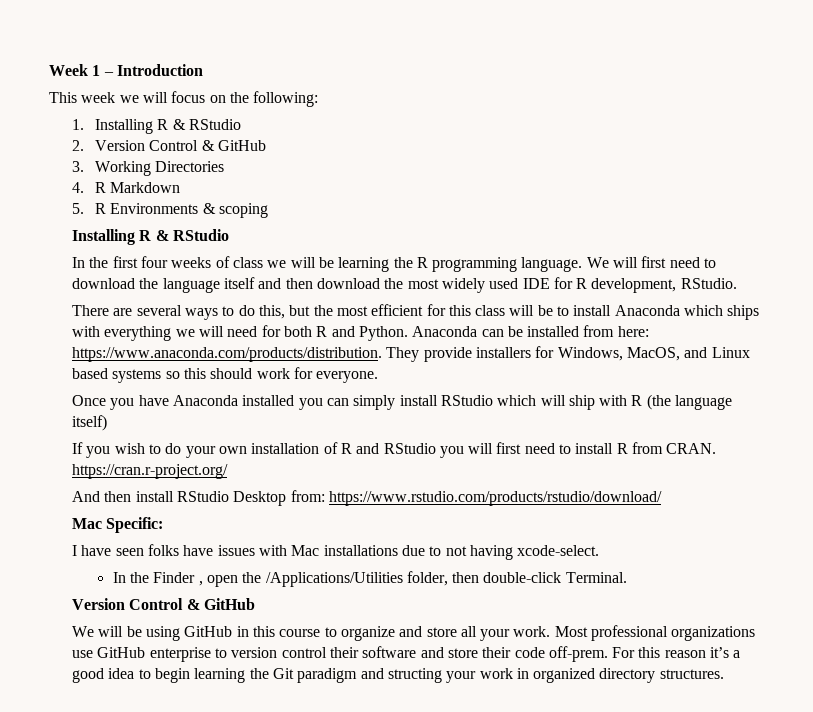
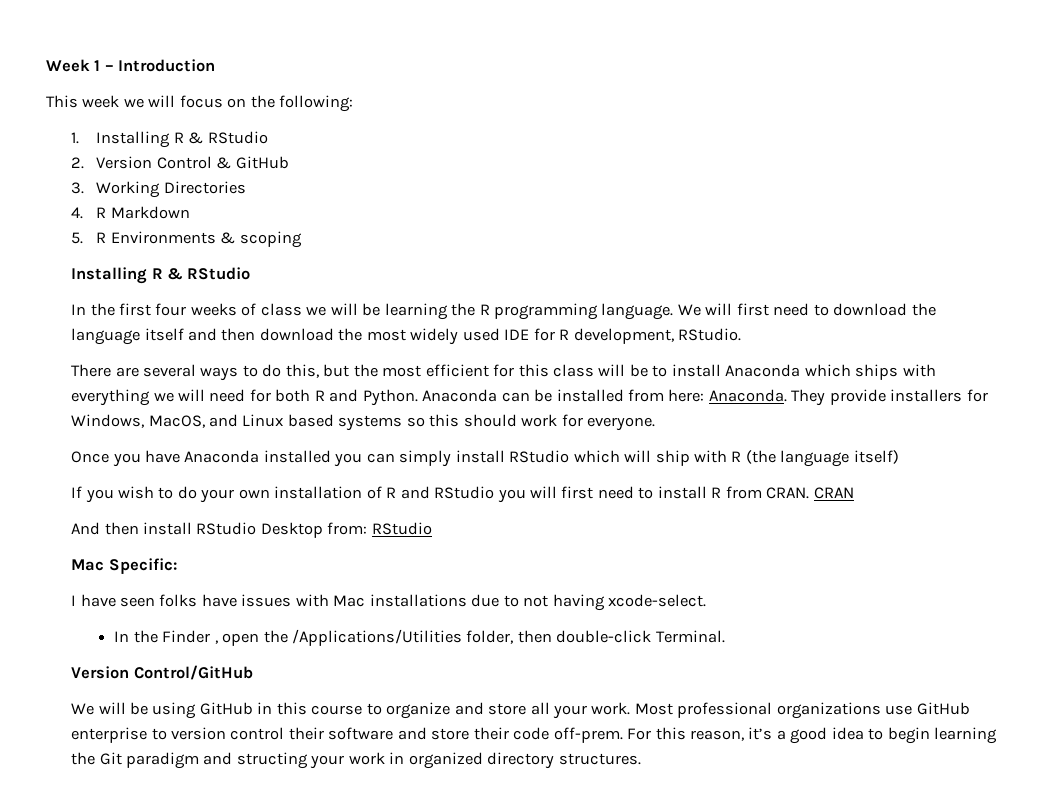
- Anaconda can be installed from here: https://www.anaconda.com/products/distribution. They provide installers for Windows, MacOS, and Linux based systems so this should work for everyone.
+ Anaconda can be installed from here: Anaconda. They provide installers for Windows, MacOS, and Linux based systems so this should work for everyone.
- If you wish to do your own installation of R and RStudio you will first need to install R from CRAN. https://cran.r-project.org/
+ If you wish to do your own installation of R and RStudio you will first need to install R from CRAN. CRAN
- And then install RStudio Desktop from: https://www.rstudio.com/products/rstudio/download/
+ And then install RStudio Desktop from: RStudio
  In the Finder , open the /Applications/Utilities folder, then double-click Terminal.
- Version Control & GitHub
+ Version Control/GitHub
- For this reason it’s a good idea to begin learning the Git paradigm and structing your work in organized directory structures.
+ For this reason, it’s a good idea to begin learning the Git paradigm and structing your work in organized directory structures.

